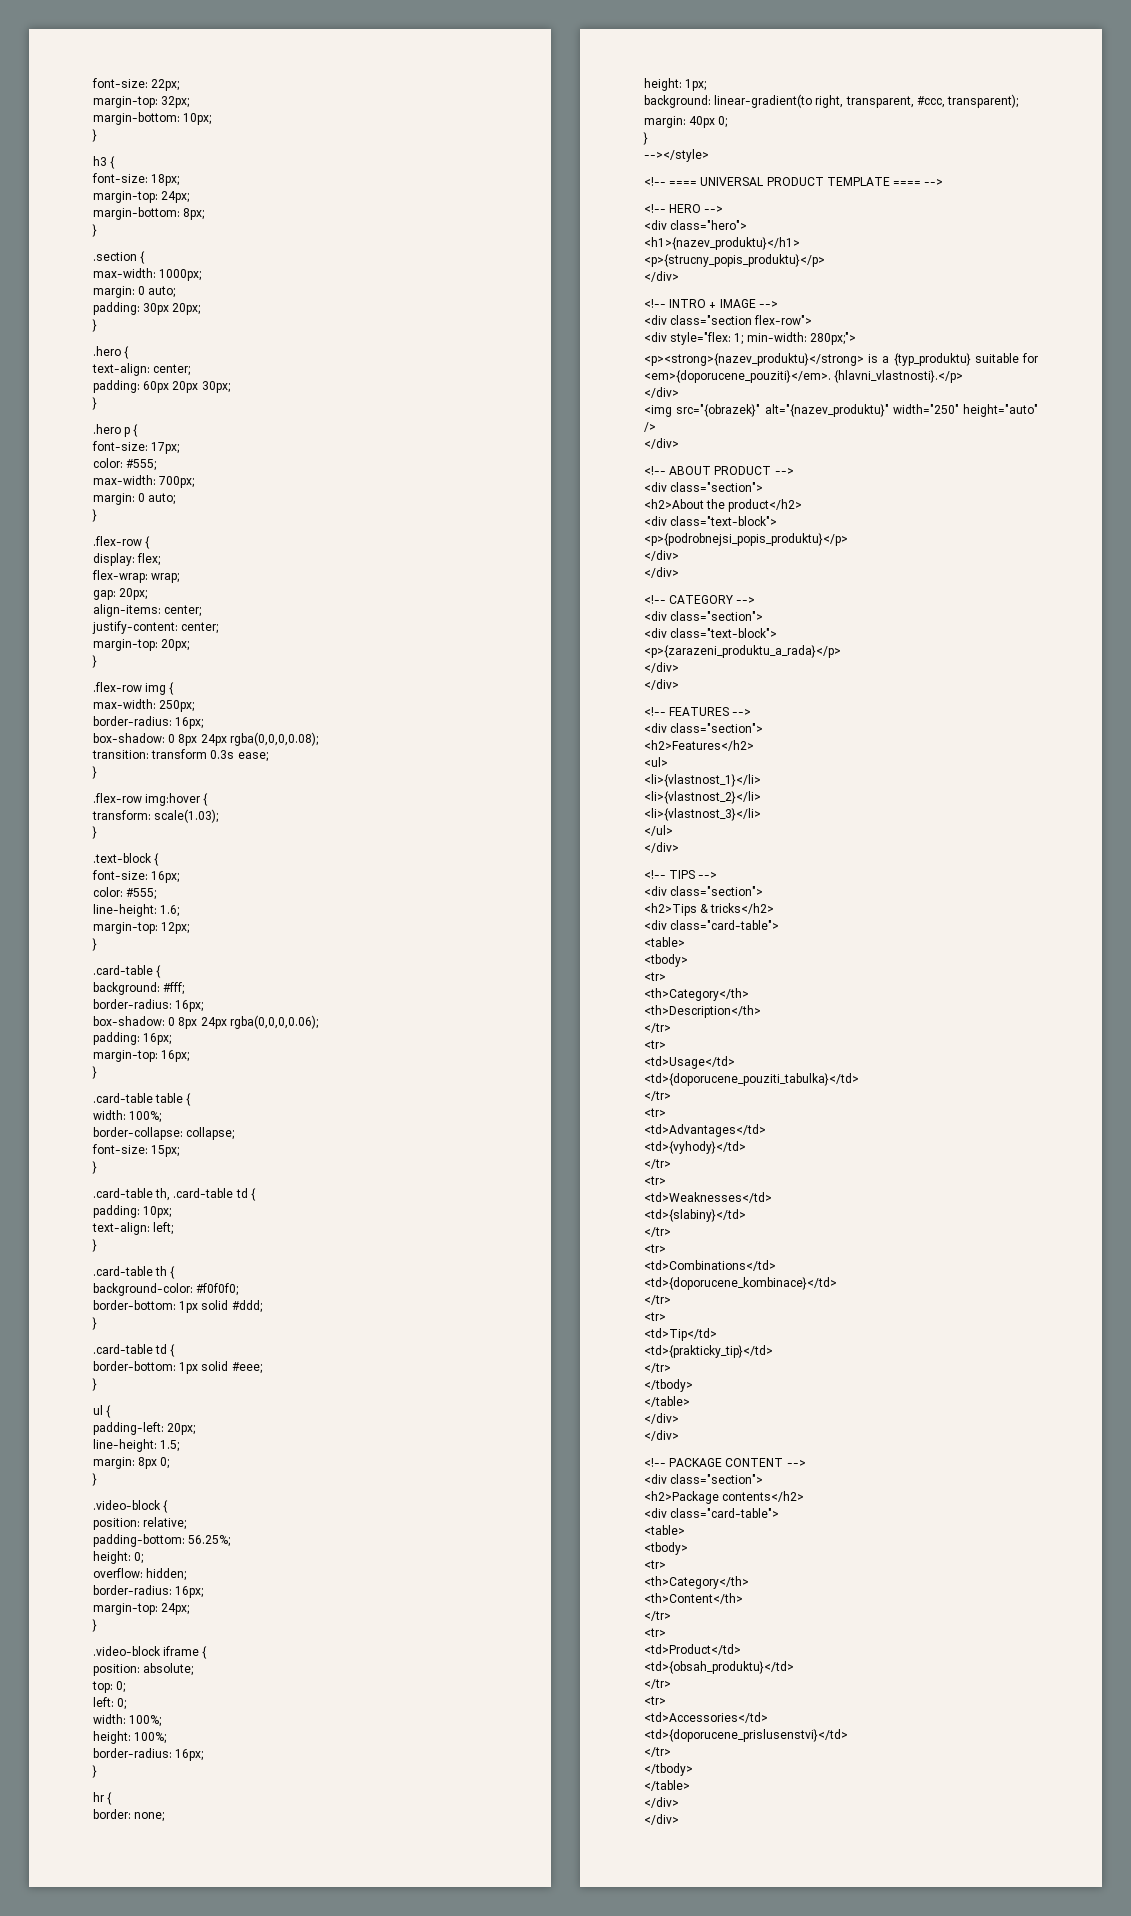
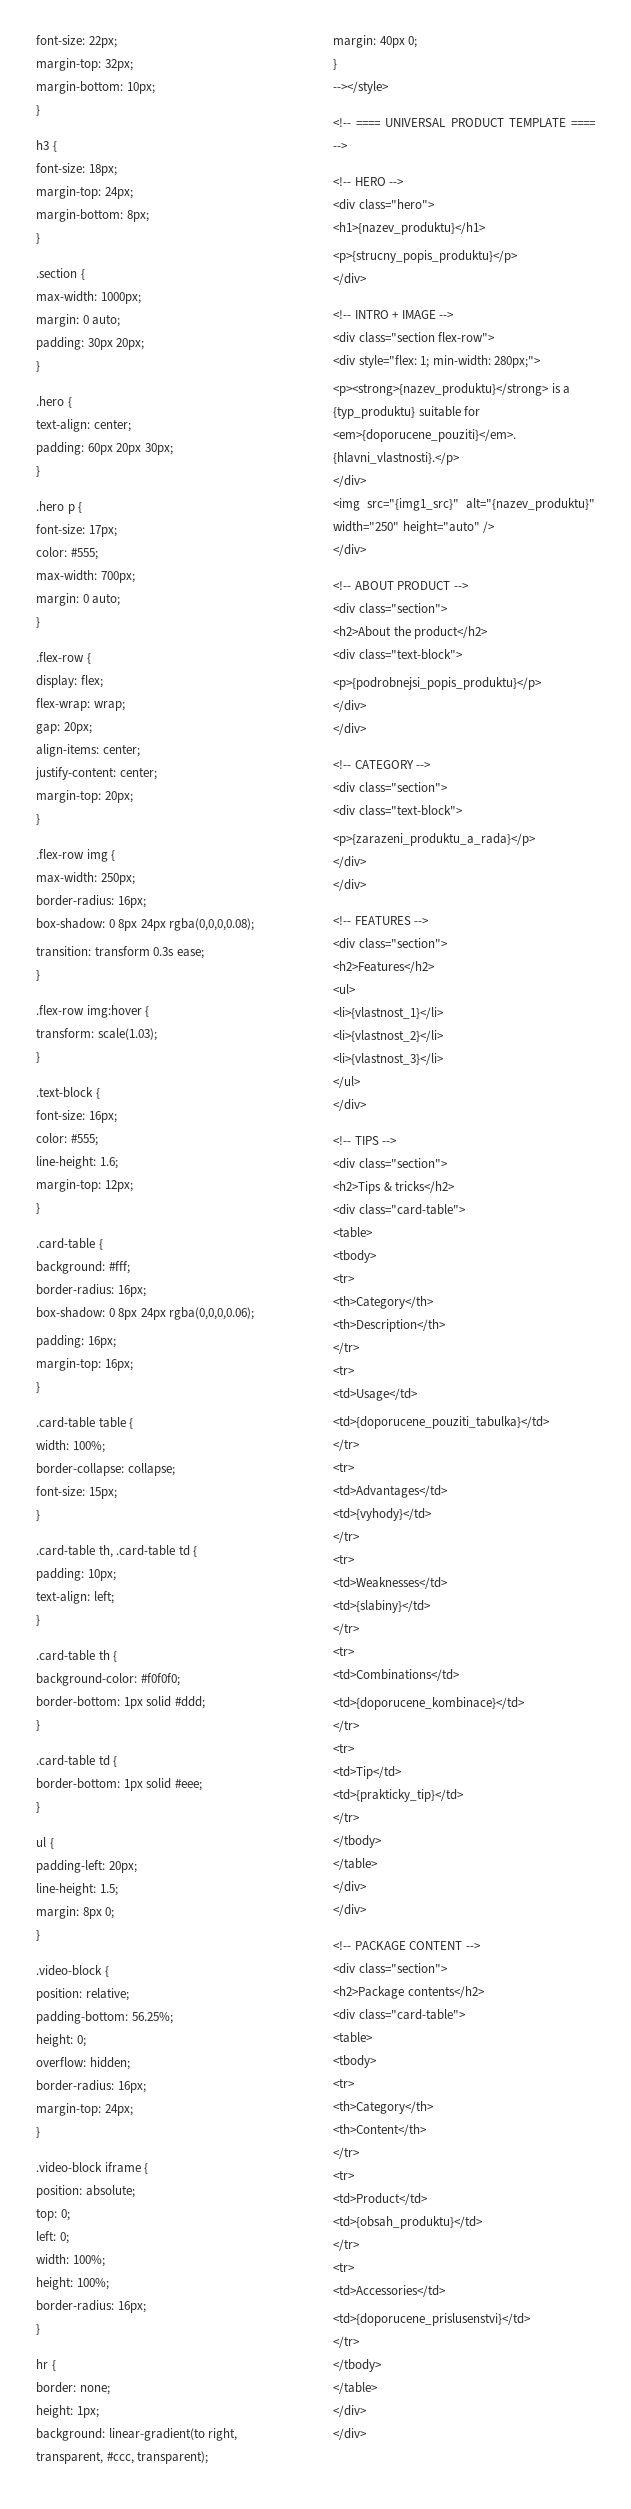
- <img src="{obrazek}" alt="{nazev_produktu}" width="250" height="auto" />
+ <img src="{img1_src}" alt="{nazev_produktu}" width="250" height="auto" />

